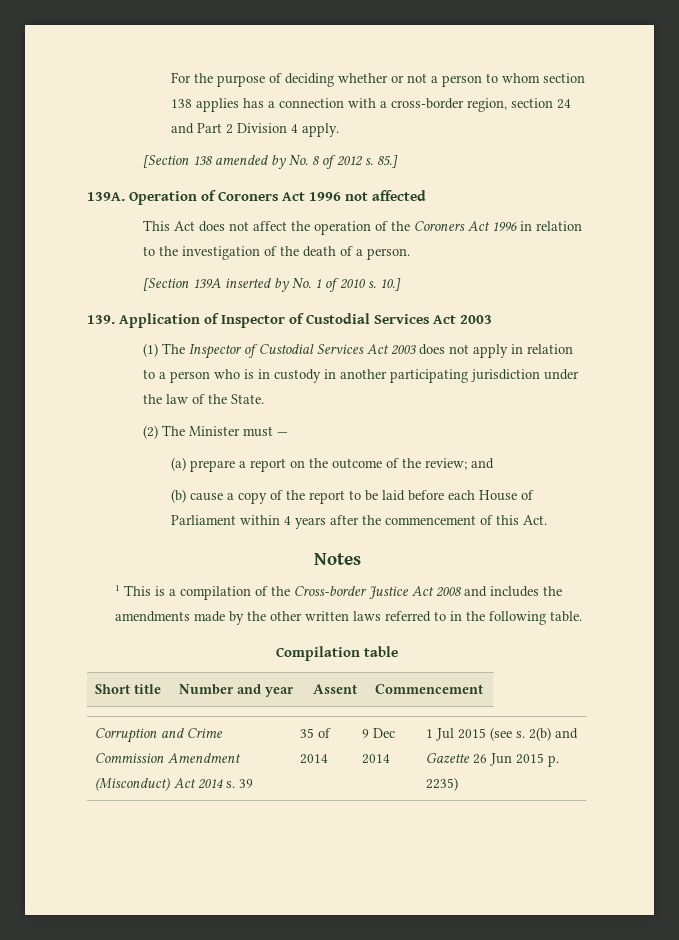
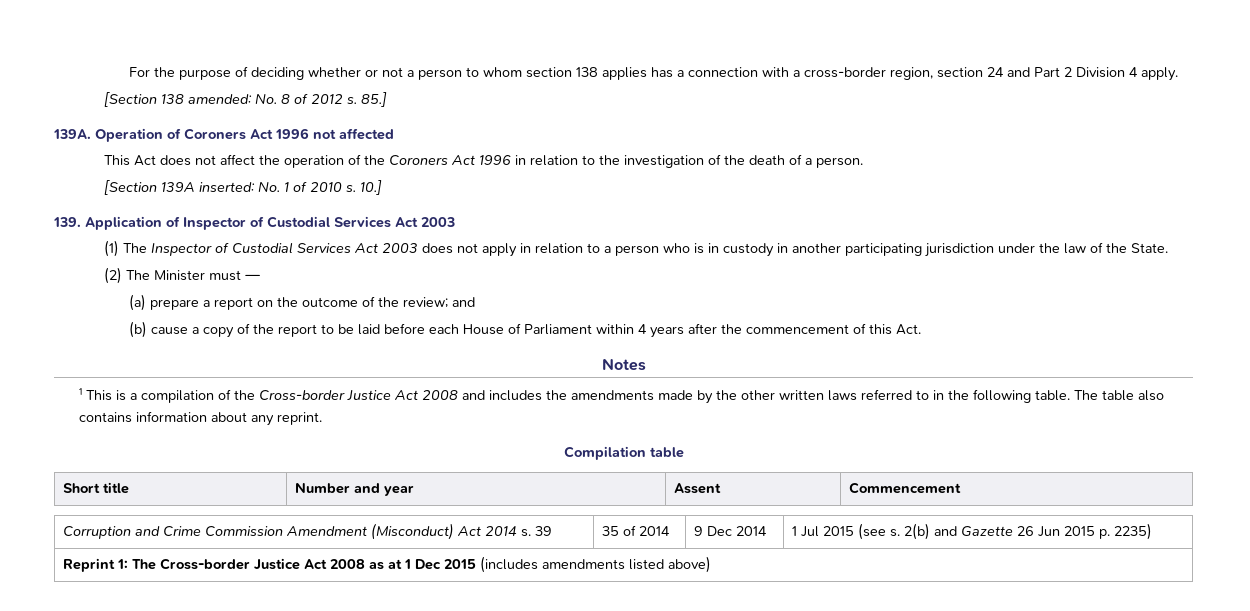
- [Section 138 amended by No. 8 of 2012 s.
+ [Section 138 amended: No. 8 of 2012 s.
- [Section 139A inserted by No. 1 of 2010 s.
+ [Section 139A inserted: No. 1 of 2010 s.
+ The table also contains information about any reprint.
+ Reprint 1: The Cross-border Justice Act 2008 as at 1 Dec 2015 (includes amendments listed above)

